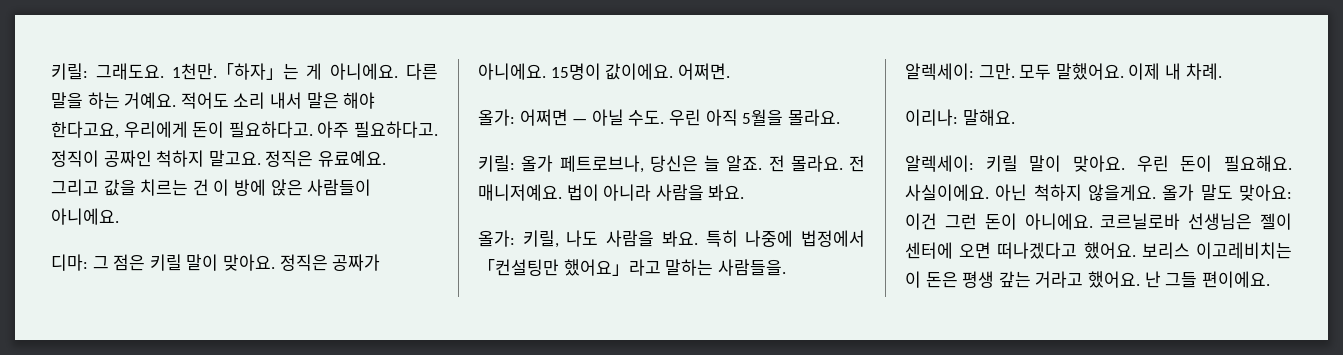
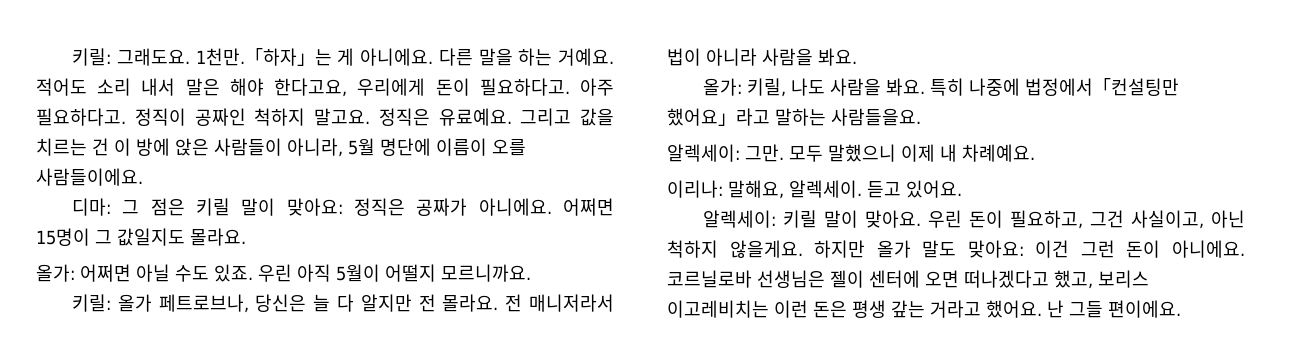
- 그리고 값을 치르는 건 이 방에 앉은 사람들이 아니에요.
+ 그리고 값을 치르는 건 이 방에 앉은 사람들이 아니라, 5월 명단에 이름이 오를 사람들이에요.
- 디마: 그 점은 키릴 말이 맞아요. 정직은 공짜가 아니에요.
+ 디마: 그 점은 키릴 말이 맞아요: 정직은 공짜가 아니에요.
- 15명이 값이에요. 어쩌면.
- 올가: 어쩌면 — 아닐 수도. 우린 아직 5월을 몰라요.
+ 어쩌면 15명이 그 값일지도 몰라요.
+ 올가: 어쩌면 아닐 수도 있죠. 우린 아직 5월이 어떨지 모르니까요.
- 키릴: 올가 페트로브나, 당신은 늘 알죠. 전 몰라요.
+ 키릴: 올가 페트로브나, 당신은 늘 다 알지만 전 몰라요.
- 전 매니저예요. 법이 아니라 사람을 봐요.
+ 전 매니저라서 법이 아니라 사람을 봐요.
- 특히 나중에 법정에서「컨설팅만 했어요」라고 말하는 사람들을.
+ 특히 나중에 법정에서「컨설팅만 했어요」라고 말하는 사람들을요.
- 모두 말했어요. 이제 내 차례.
+ 모두 말했으니 이제 내 차례예요.
- 이리나: 말해요.
+ 이리나: 말해요, 알렉세이. 듣고 있어요.
- 우린 돈이 필요해요. 사실이에요. 아닌 척하지 않을게요.
+ 우린 돈이 필요하고, 그건 사실이고, 아닌 척하지 않을게요.
- 올가 말도 맞아요: 이건 그런 돈이 아니에요.
+ 하지만 올가 말도 맞아요: 이건 그런 돈이 아니에요.
- 코르닐로바 선생님은 젤이 센터에 오면 떠나겠다고 했어요. 보리스 이고레비치는 이 돈은 평생 갚는 거라고 했어요.
+ 코르닐로바 선생님은 젤이 센터에 오면 떠나겠다고 했고, 보리스 이고레비치는 이런 돈은 평생 갚는 거라고 했어요.

